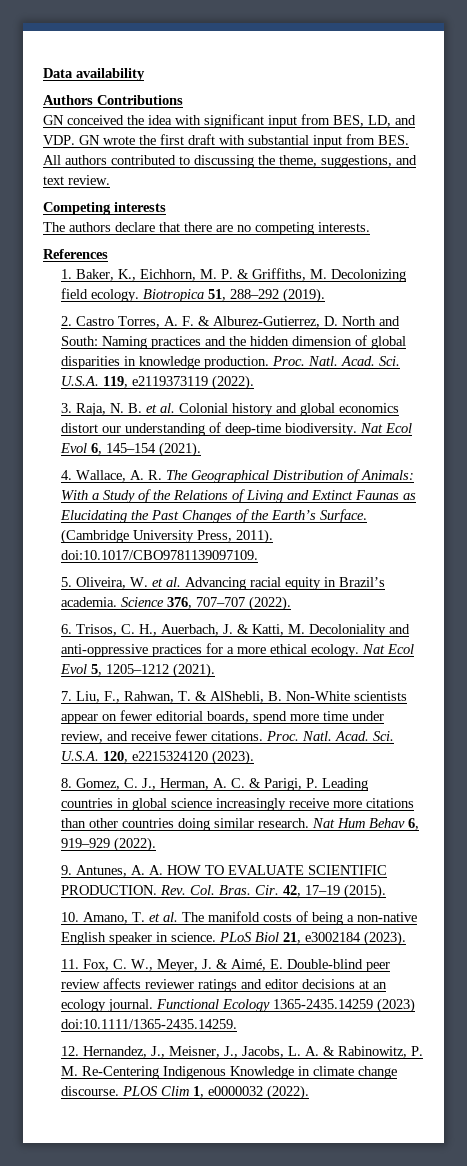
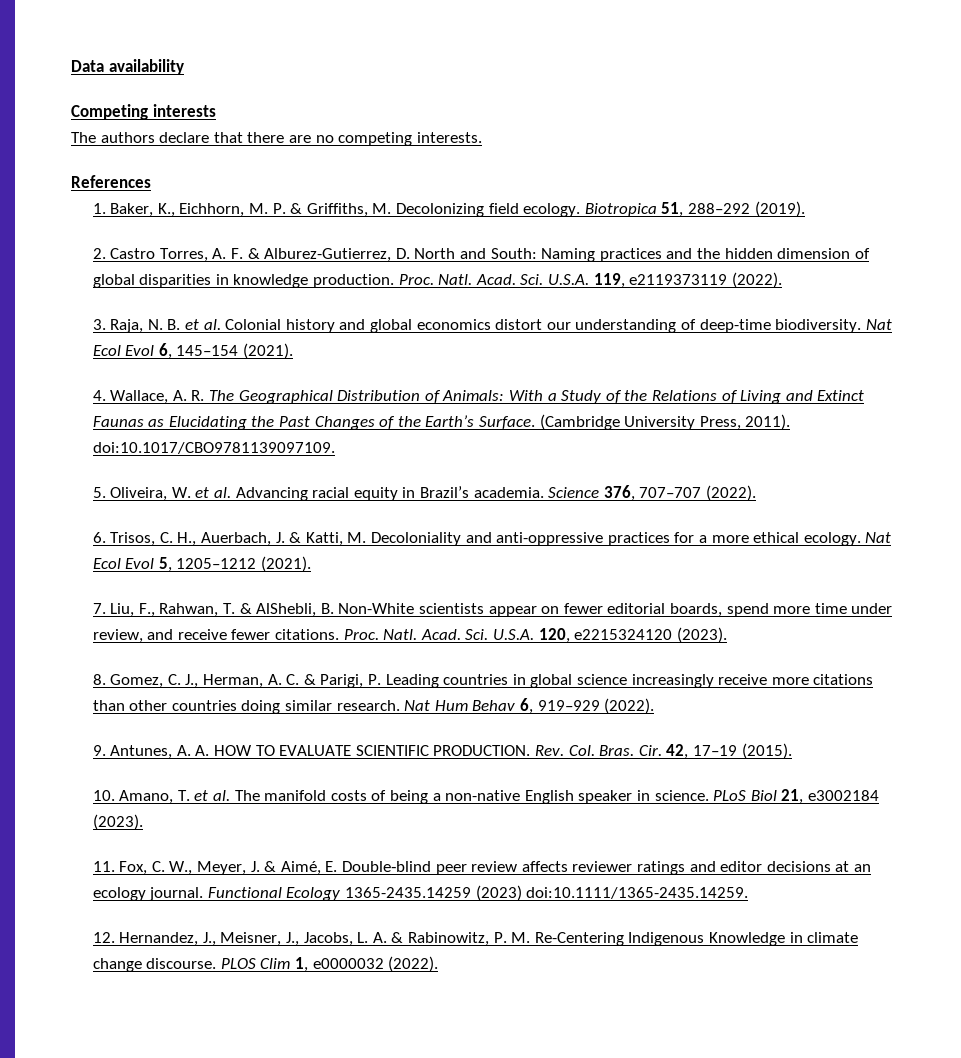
- Authors Contributions
- GN conceived the idea with significant input from BES, LD, and VDP. GN wrote the first draft with substantial input from BES. All authors contributed to discussing the theme, suggestions, and text review.

